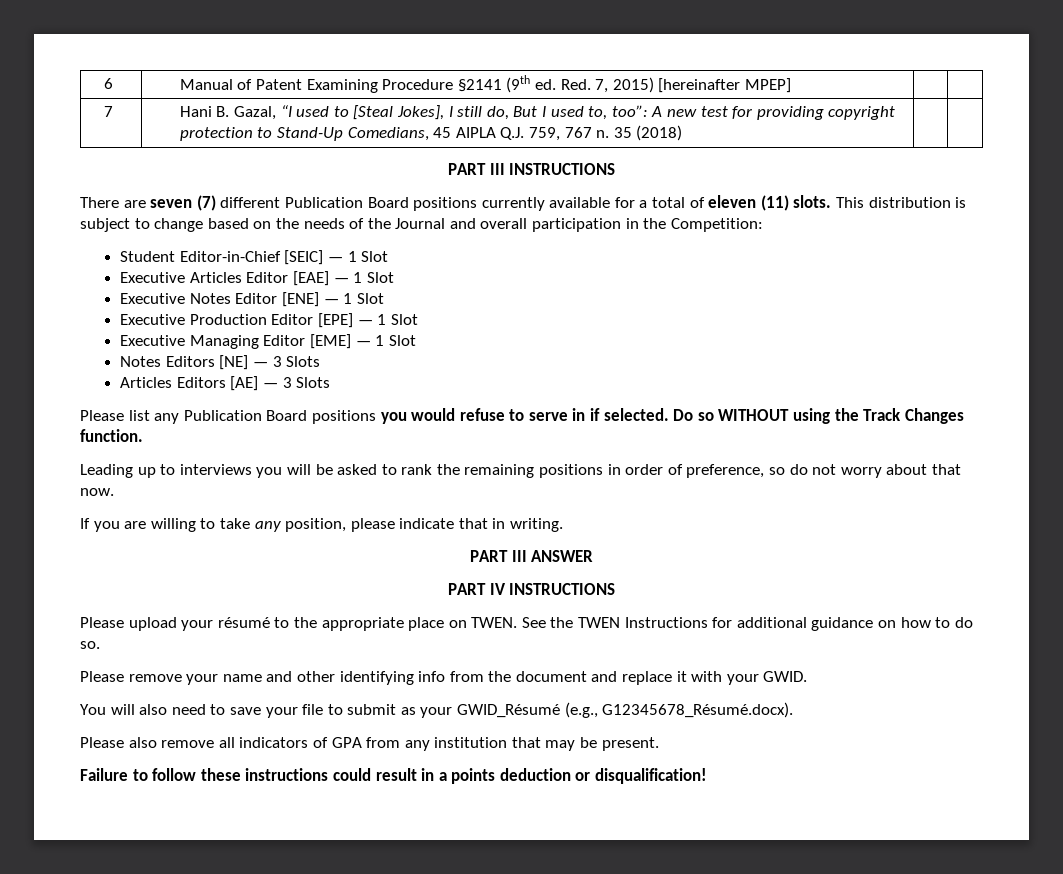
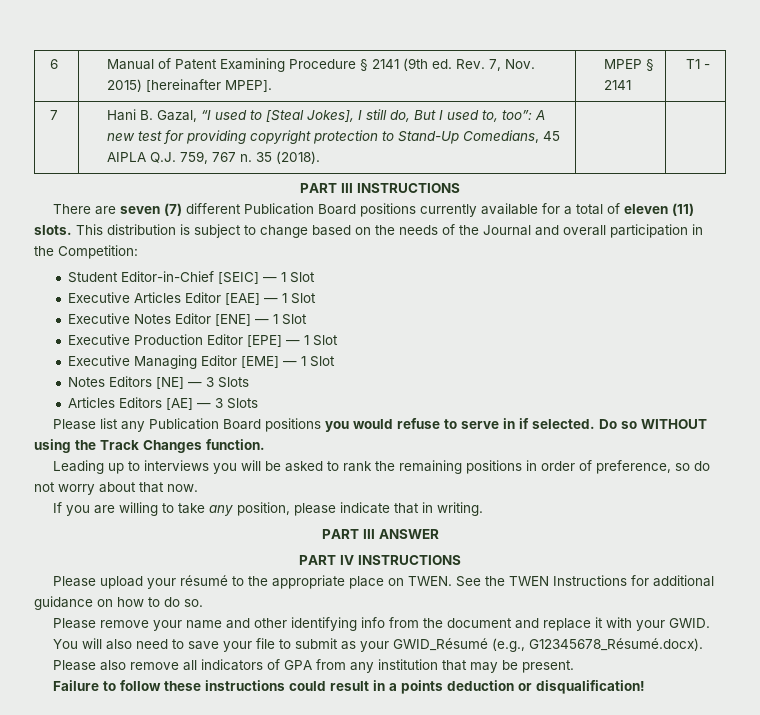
- 6 | Manual of Patent Examining Procedure §2141 (9th ed. Red. 7, 2015) [hereinafter MPEP] | |
+ 6 | Manual of Patent Examining Procedure § 2141 (9th ed. Rev. 7, Nov. 2015) [hereinafter MPEP]. | MPEP § 2141 | T1 -
- 7 | Hani B. Gazal, “I used to [Steal Jokes], I still do, But I used to, too”: A new test for providing copyright protection to Stand-Up Comedians, 45 AIPLA Q.J. 759, 767 n. 35 (2018) | |
+ 7 | Hani B. Gazal, “I used to [Steal Jokes], I still do, But I used to, too”: A new test for providing copyright protection to Stand-Up Comedians, 45 AIPLA Q.J. 759, 767 n. 35 (2018). | |

